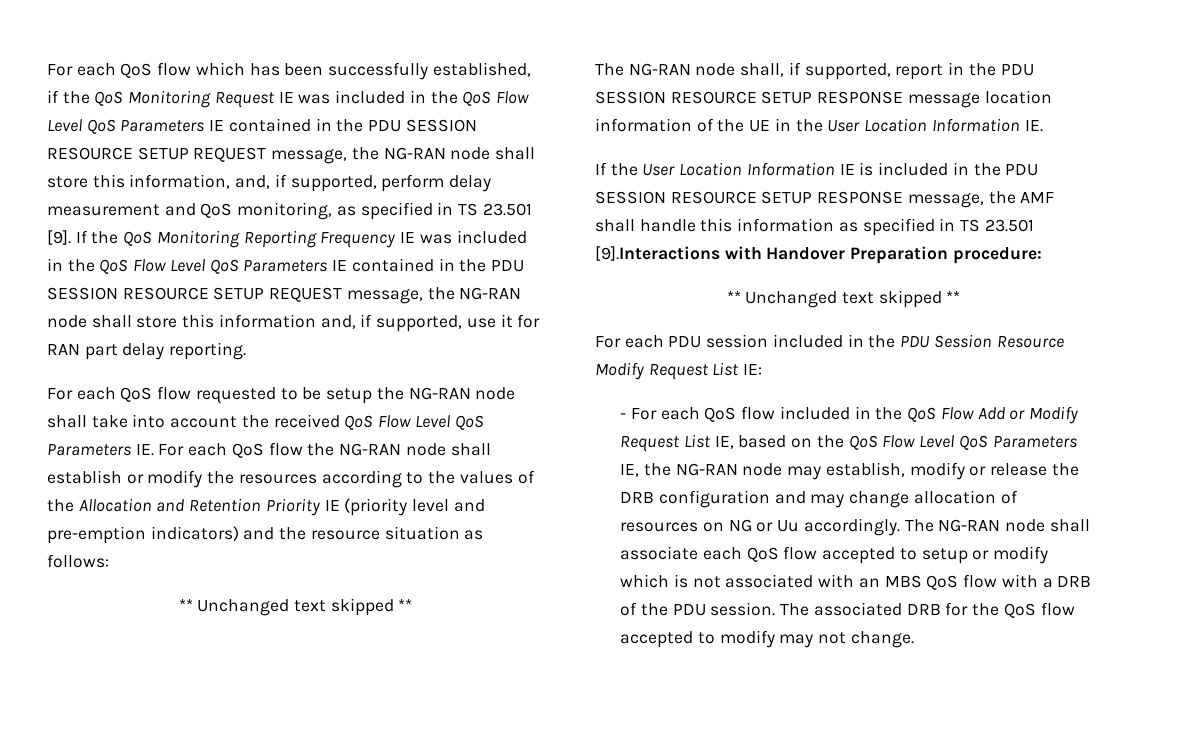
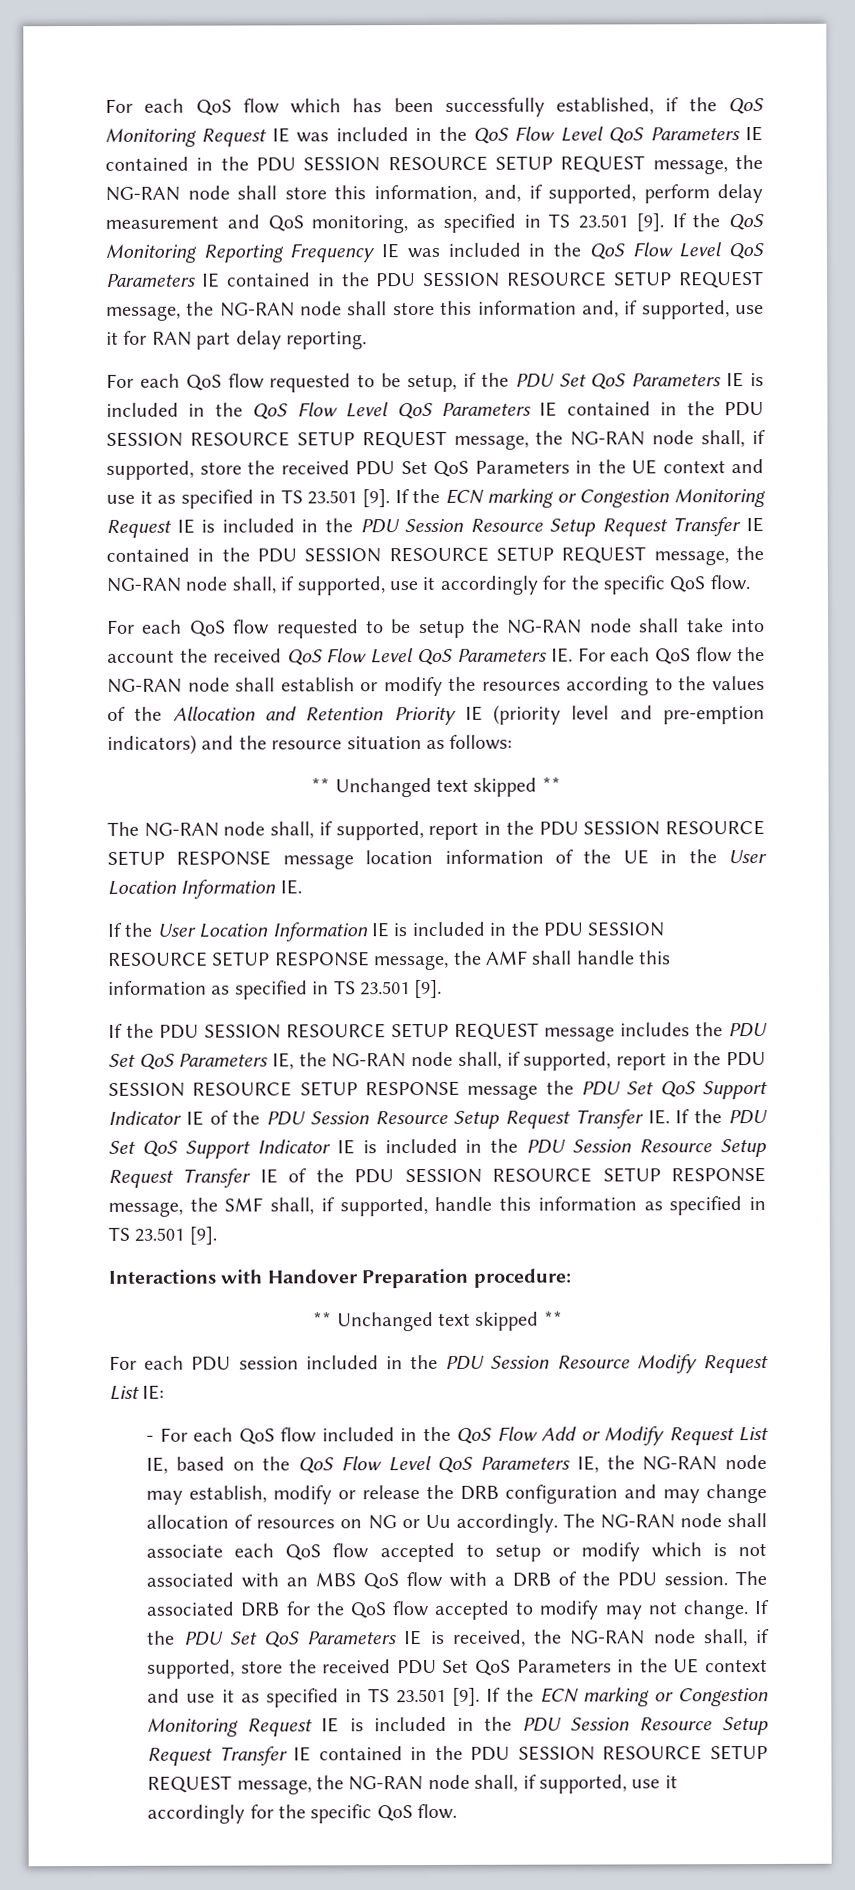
+ For each QoS flow requested to be setup, if the PDU Set QoS Parameters IE is included in the QoS Flow Level QoS Parameters IE contained in the PDU SESSION RESOURCE SETUP REQUEST message, the NG-RAN node shall, if supported, store the received PDU Set QoS Parameters in the UE context and use it as specified in TS 23.501 [9]. If the ECN marking or Congestion Monitoring Request IE is included in the PDU Session Resource Setup Request Transfer IE contained in the PDU SESSION RESOURCE SETUP REQUEST message, the NG-RAN node shall, if supported, use it accordingly for the specific QoS flow.
- If the User Location Information IE is included in the PDU SESSION RESOURCE SETUP RESPONSE message, the AMF shall handle this information as specified in TS 23.501 [9].Interactions with Handover Preparation procedure:
+ If the User Location Information IE is included in the PDU SESSION RESOURCE SETUP RESPONSE message, the AMF shall handle this information as specified in TS 23.501 [9].
+ If the PDU SESSION RESOURCE SETUP REQUEST message includes the PDU Set QoS Parameters IE, the NG-RAN node shall, if supported, report in the PDU SESSION RESOURCE SETUP RESPONSE message the PDU Set QoS Support Indicator IE of the PDU Session Resource Setup Request Transfer IE. If the PDU Set QoS Support Indicator IE is included in the PDU Session Resource Setup Request Transfer IE of the PDU SESSION RESOURCE SETUP RESPONSE message, the SMF shall, if supported, handle this information as specified in TS 23.501 [9].
+ Interactions with Handover Preparation procedure:
+ If the PDU Set QoS Parameters IE is received, the NG-RAN node shall, if supported, store the received PDU Set QoS Parameters in the UE context and use it as specified in TS 23.501 [9]. If the ECN marking or Congestion Monitoring Request IE is included in the PDU Session Resource Setup Request Transfer IE contained in the PDU SESSION RESOURCE SETUP REQUEST message, the NG-RAN node shall, if supported, use it accordingly for the specific QoS flow.

